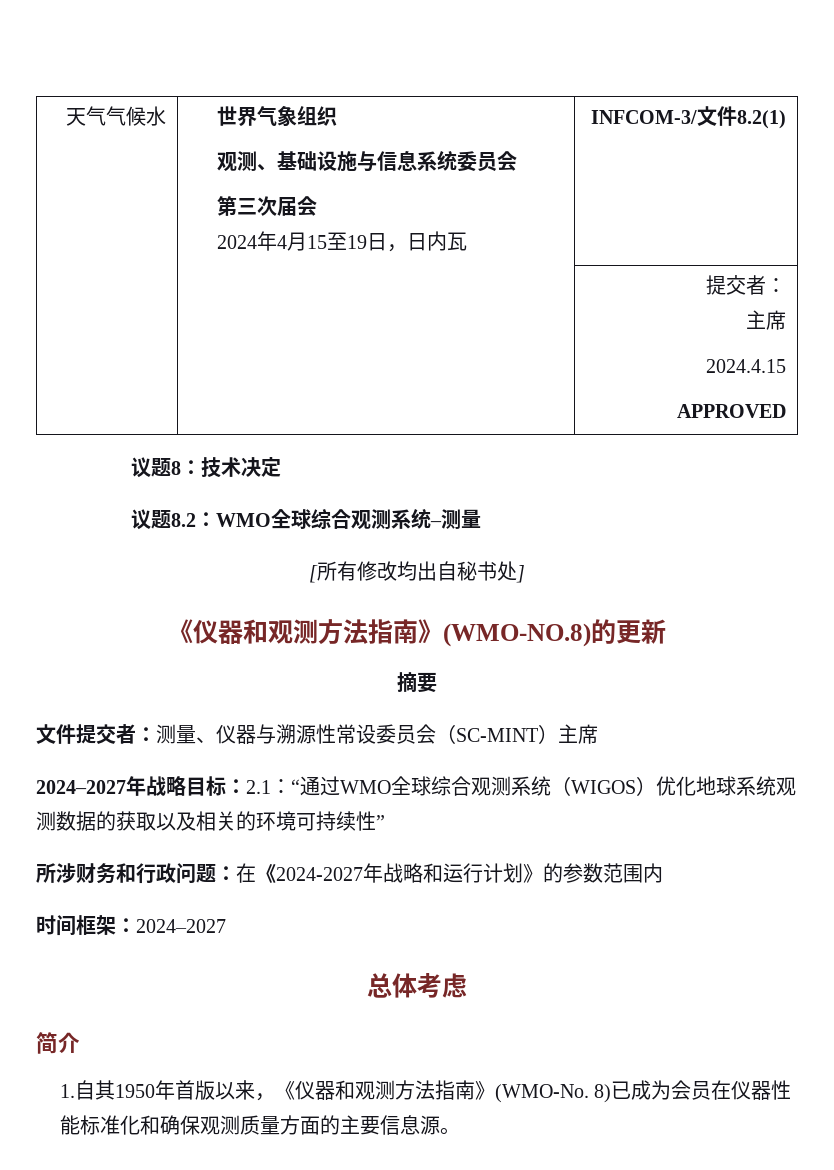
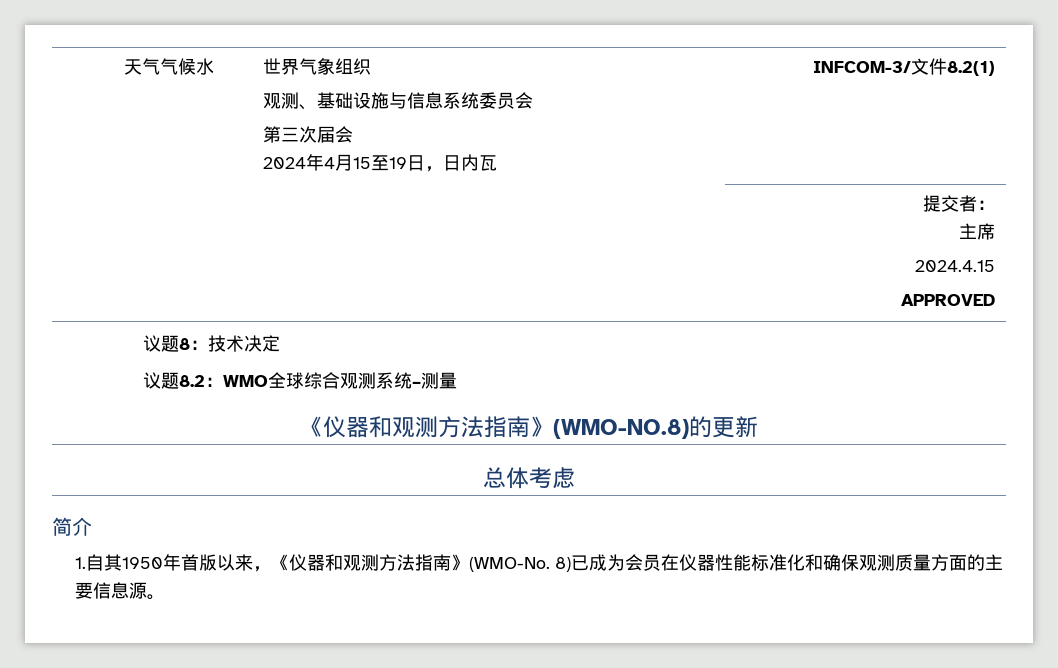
- [所有修改均出自秘书处]
- 摘要
- 文件提交者：测量、仪器与溯源性常设委员会（SC-MINT）主席
- 2024–2027年战略目标：2.1：“通过WMO全球综合观测系统（WIGOS）优化地球系统观测数据的获取以及相关的环境可持续性”
- 所涉财务和行政问题：在《2024-2027年战略和运行计划》的参数范围内
- 时间框架：2024–2027

